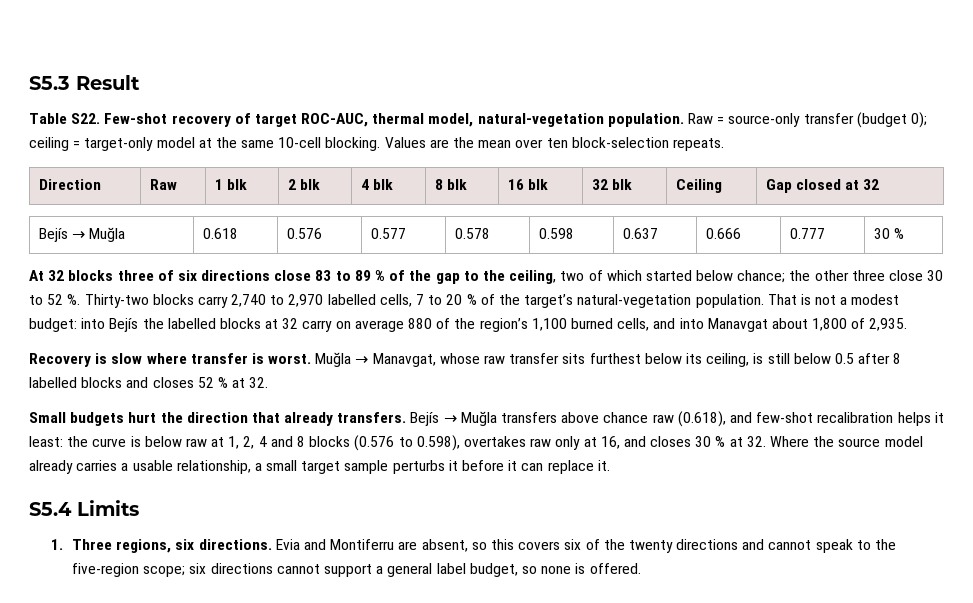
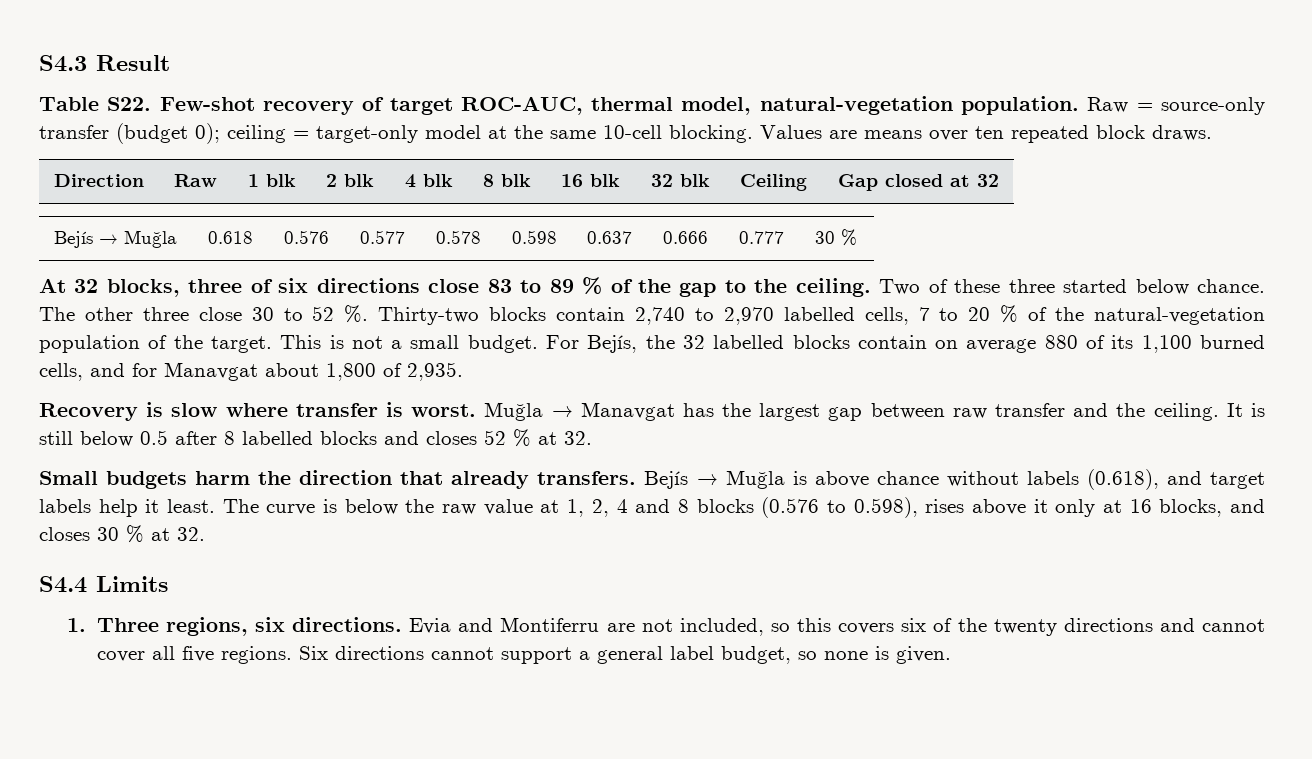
- S5.3 Result
+ S4.3 Result
- Values are the mean over ten block-selection repeats.
+ Values are means over ten repeated block draws.
- At 32 blocks three of six directions close 83 to 89 % of the gap to the ceiling, two of which started below chance; the other three close 30 to 52 %.
+ At 32 blocks, three of six directions close 83 to 89 % of the gap to the ceiling. Two of these three started below chance. The other three close 30 to 52 %.
- Thirty-two blocks carry 2,740 to 2,970 labelled cells, 7 to 20 % of the target’s natural-vegetation population. That is not a modest budget: into Bejís the labelled blocks at 32 carry on average 880 of the region’s 1,100 burned cells, and into Manavgat about 1,800 of 2,935.
+ Thirty-two blocks contain 2,740 to 2,970 labelled cells, 7 to 20 % of the natural-vegetation population of the target. This is not a small budget. For Bejís, the 32 labelled blocks contain on average 880 of its 1,100 burned cells, and for Manavgat about 1,800 of 2,935.
- Muğla → Manavgat, whose raw transfer sits furthest below its ceiling, is still below 0.5 after 8 labelled blocks and closes 52 % at 32.
+ Muğla → Manavgat has the largest gap between raw transfer and the ceiling. It is still below 0.5 after 8 labelled blocks and closes 52 % at 32.
- Small budgets hurt the direction that already transfers.
+ Small budgets harm the direction that already transfers.
- Bejís → Muğla transfers above chance raw (0.618), and few-shot recalibration helps it least: the curve is below raw at 1, 2, 4 and 8 blocks (0.576 to 0.598), overtakes raw only at 16, and closes 30 % at 32. Where the source model already carries a usable relationship, a small target sample perturbs it before it can replace it.
- S5.4 Limits
+ Bejís → Muğla is above chance without labels (0.618), and target labels help it least. The curve is below the raw value at 1, 2, 4 and 8 blocks (0.576 to 0.598), rises above it only at 16 blocks, and closes 30 % at 32.
+ S4.4 Limits
- Evia and Montiferru are absent, so this covers six of the twenty directions and cannot speak to the five-region scope; six directions cannot support a general label budget, so none is offered.
+ Evia and Montiferru are not included, so this covers six of the twenty directions and cannot cover all five regions. Six directions cannot support a general label budget, so none is given.

